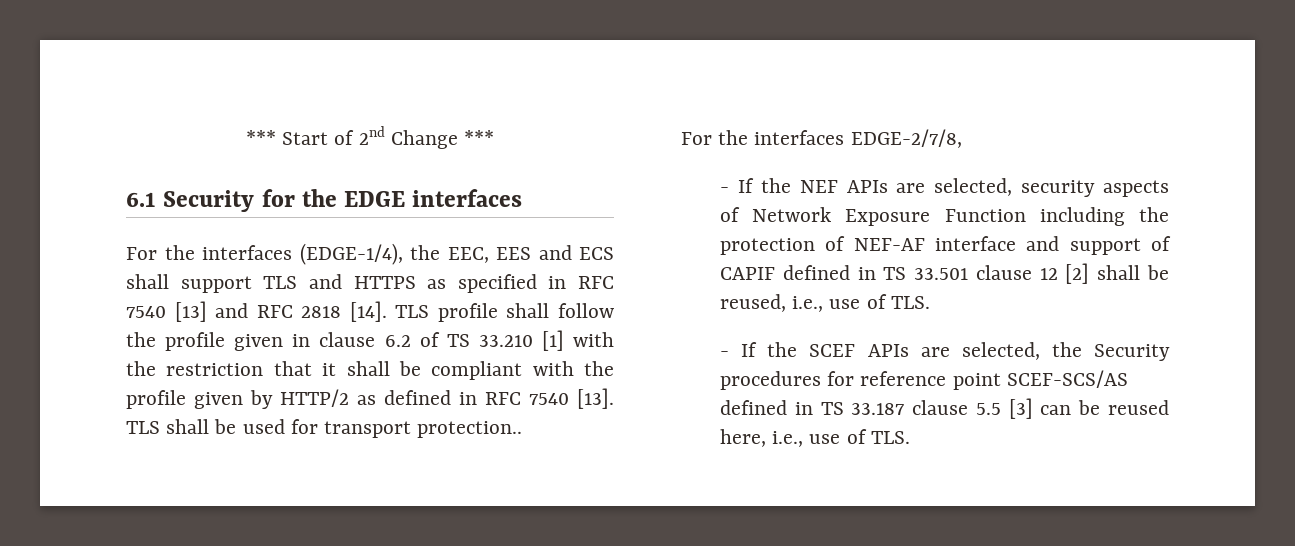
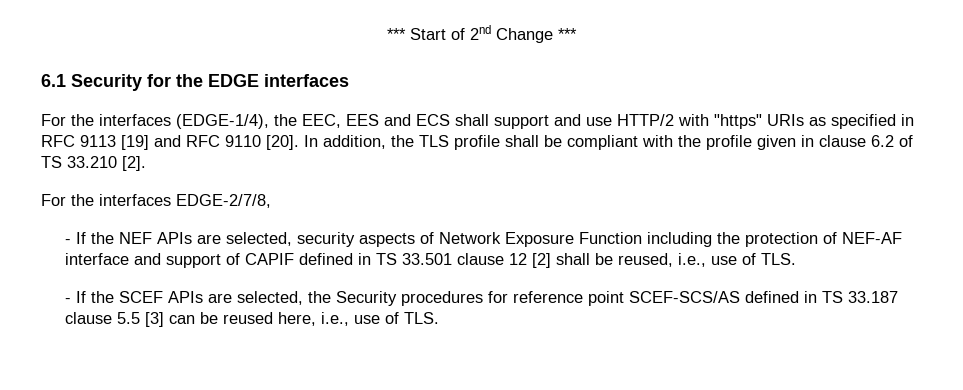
- For the interfaces (EDGE-1/4), the EEC, EES and ECS shall support TLS and HTTPS as specified in RFC 7540 [13] and RFC 2818 [14]. TLS profile shall follow the profile given in clause 6.2 of TS 33.210 [1] with the restriction that it shall be compliant with the profile given by HTTP/2 as defined in RFC 7540 [13]. TLS shall be used for transport protection..
+ For the interfaces (EDGE-1/4), the EEC, EES and ECS shall support and use HTTP/2 with "https" URIs as specified in RFC 9113 [19] and RFC 9110 [20]. In addition, the TLS profile shall be compliant with the profile given in clause 6.2 of TS 33.210 [2].

